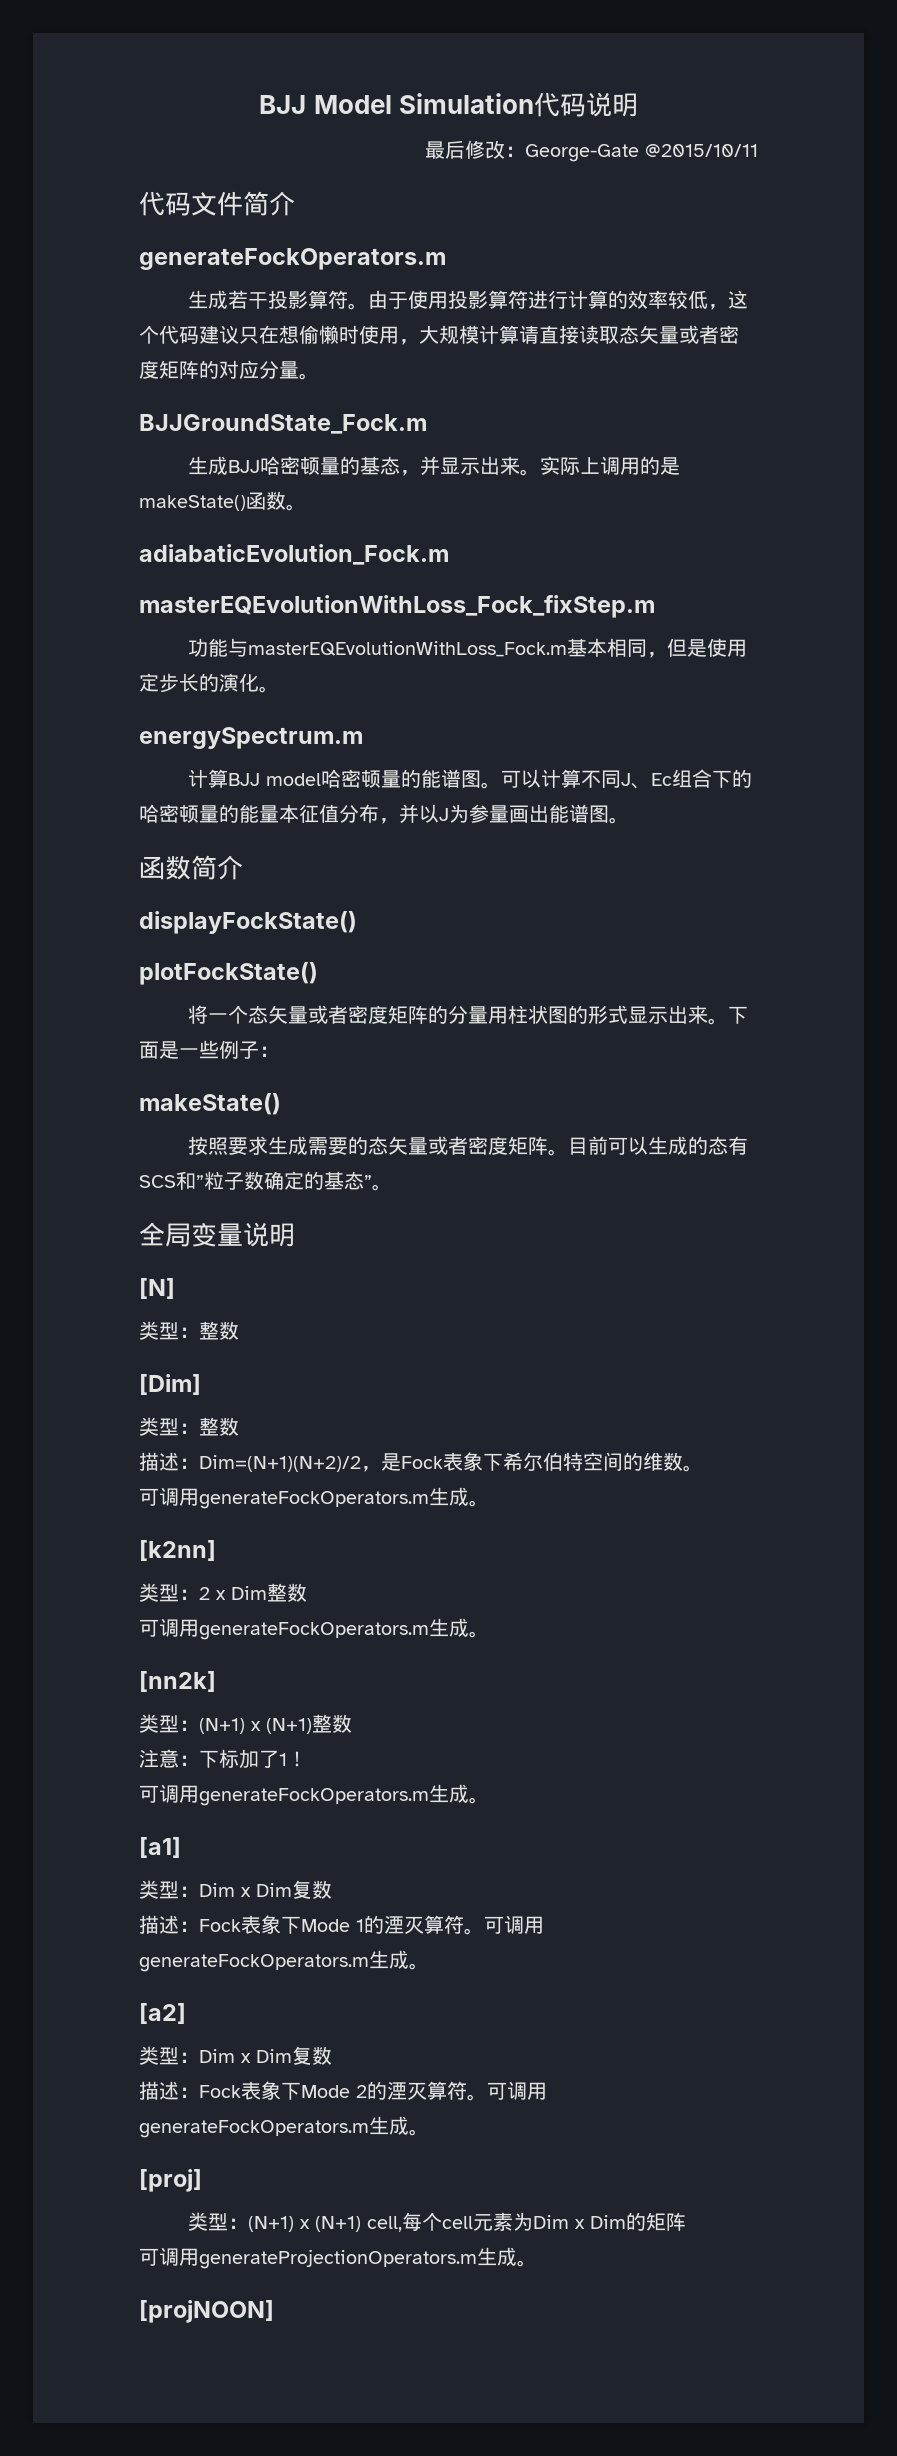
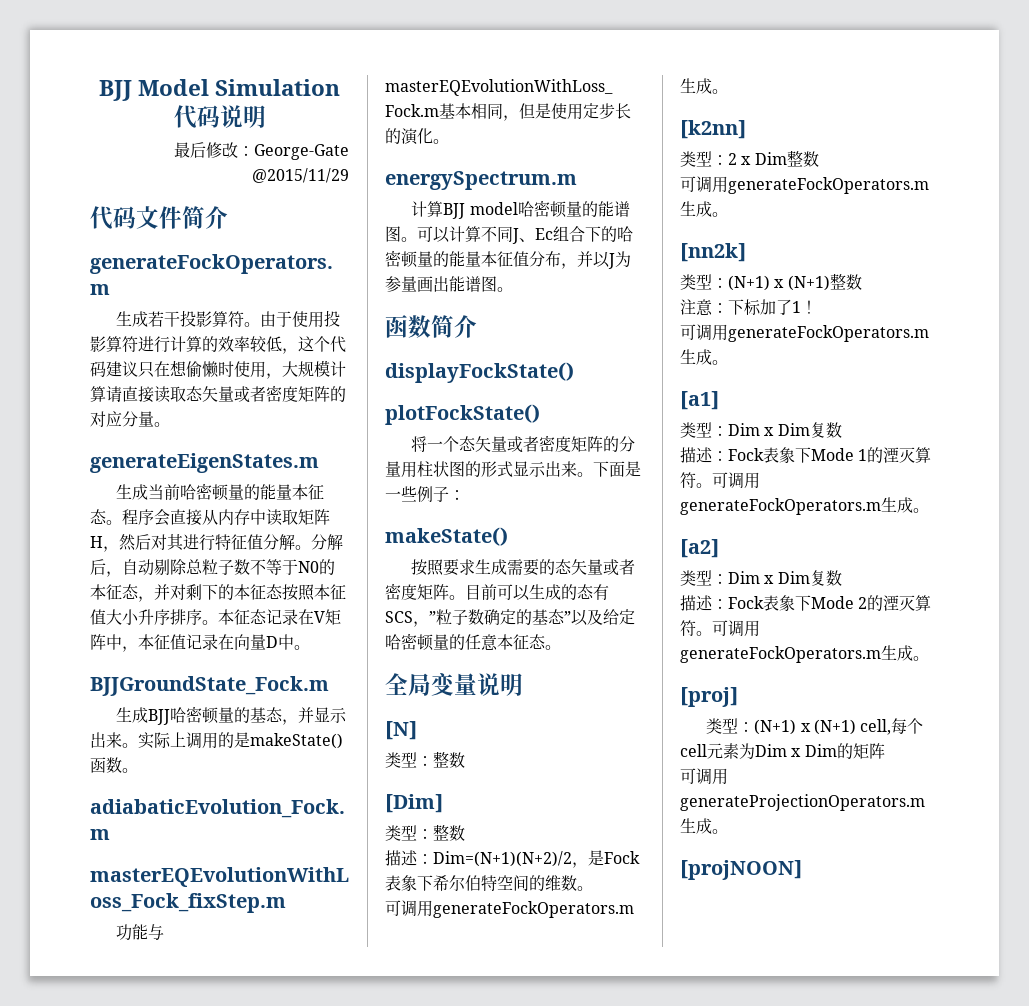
- 最后修改：George-Gate @2015/10/11
+ 最后修改：George-Gate @2015/11/29
+ generateEigenStates.m
+ 生成当前哈密顿量的能量本征态。程序会直接从内存中读取矩阵H，然后对其进行特征值分解。分解后，自动剔除总粒子数不等于N0的本征态，并对剩下的本征态按照本征值大小升序排序。本征态记录在V矩阵中，本征值记录在向量D中。
- 目前可以生成的态有SCS和”粒子数确定的基态”。
+ 目前可以生成的态有SCS，”粒子数确定的基态”以及给定哈密顿量的任意本征态。

